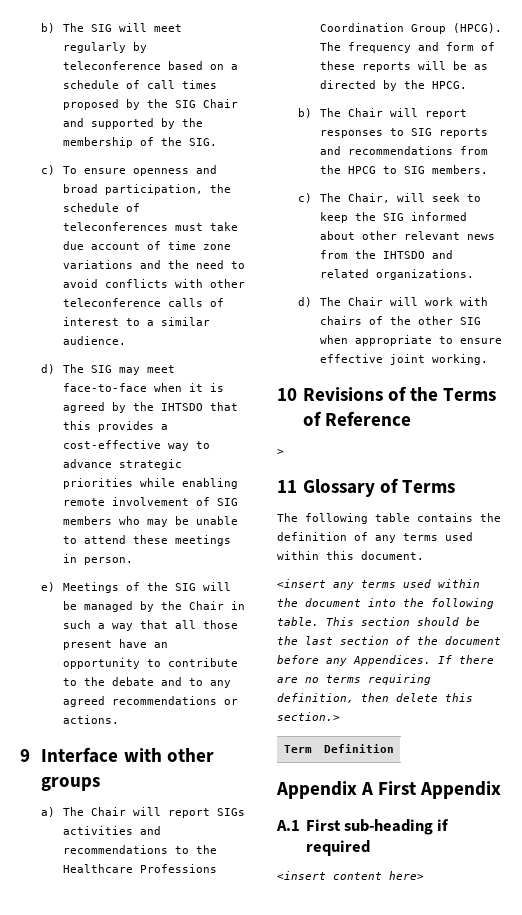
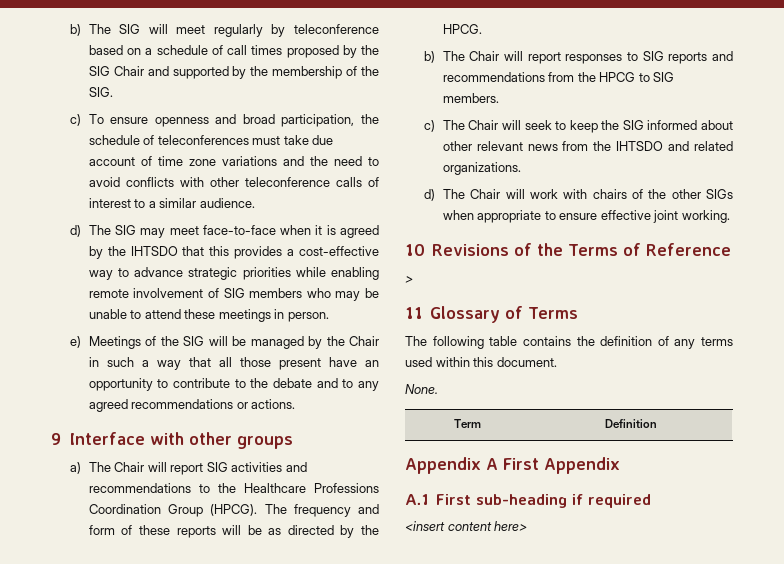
- a) The Chair will report SIGs activities and recommendations to the Healthcare Professions Coordination Group (HPCG).
+ a) The Chair will report SIG activities and recommendations to the Healthcare Professions Coordination Group (HPCG).
- c) The Chair, will seek to keep the SIG informed about other relevant news from the IHTSDO and related organizations.
+ c) The Chair will seek to keep the SIG informed about other relevant news from the IHTSDO and related organizations.
- d) The Chair will work with chairs of the other SIG when appropriate to ensure effective joint working.
+ d) The Chair will work with chairs of the other SIGs when appropriate to ensure effective joint working.
- <insert any terms used within the document into the following table. This section should be the last section of the document before any Appendices. If there are no terms requiring definition, then delete this section.>
+ None.

